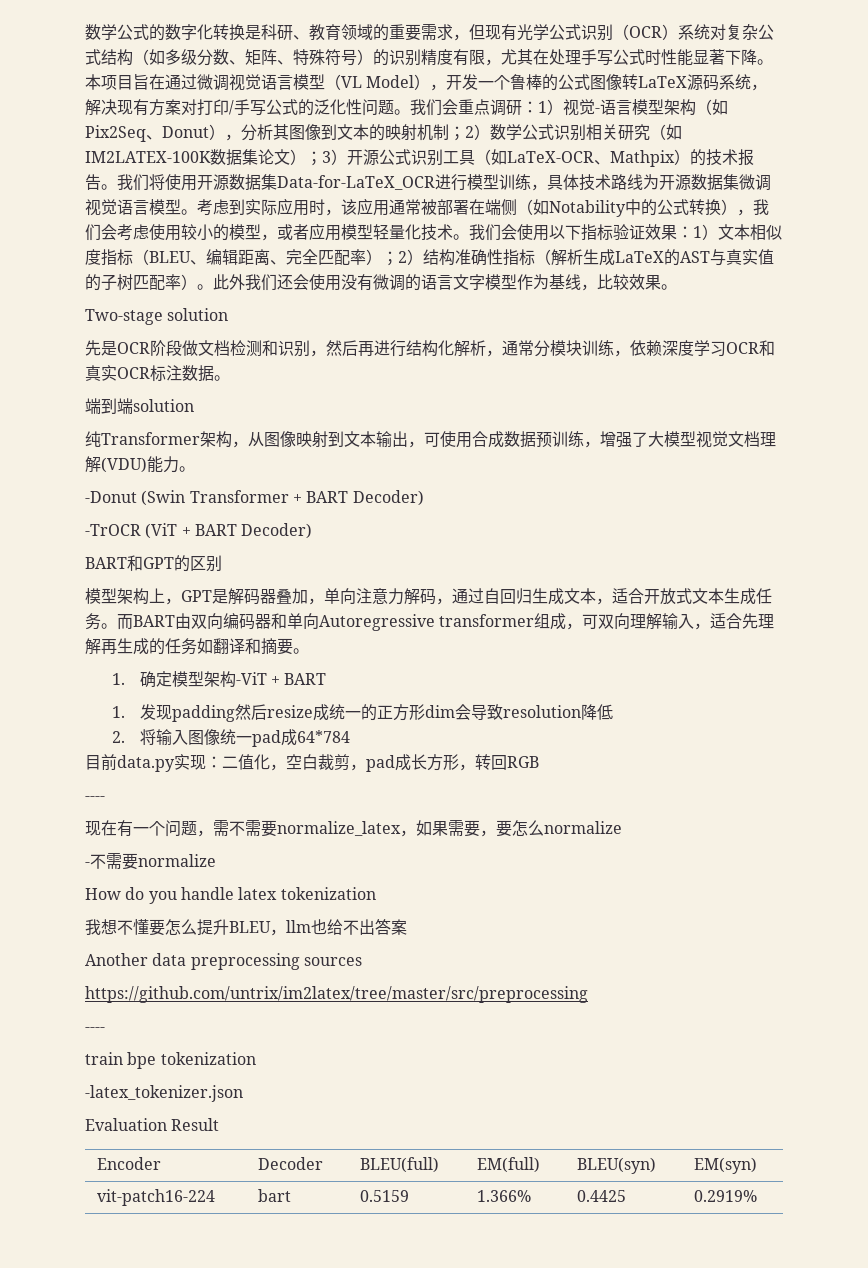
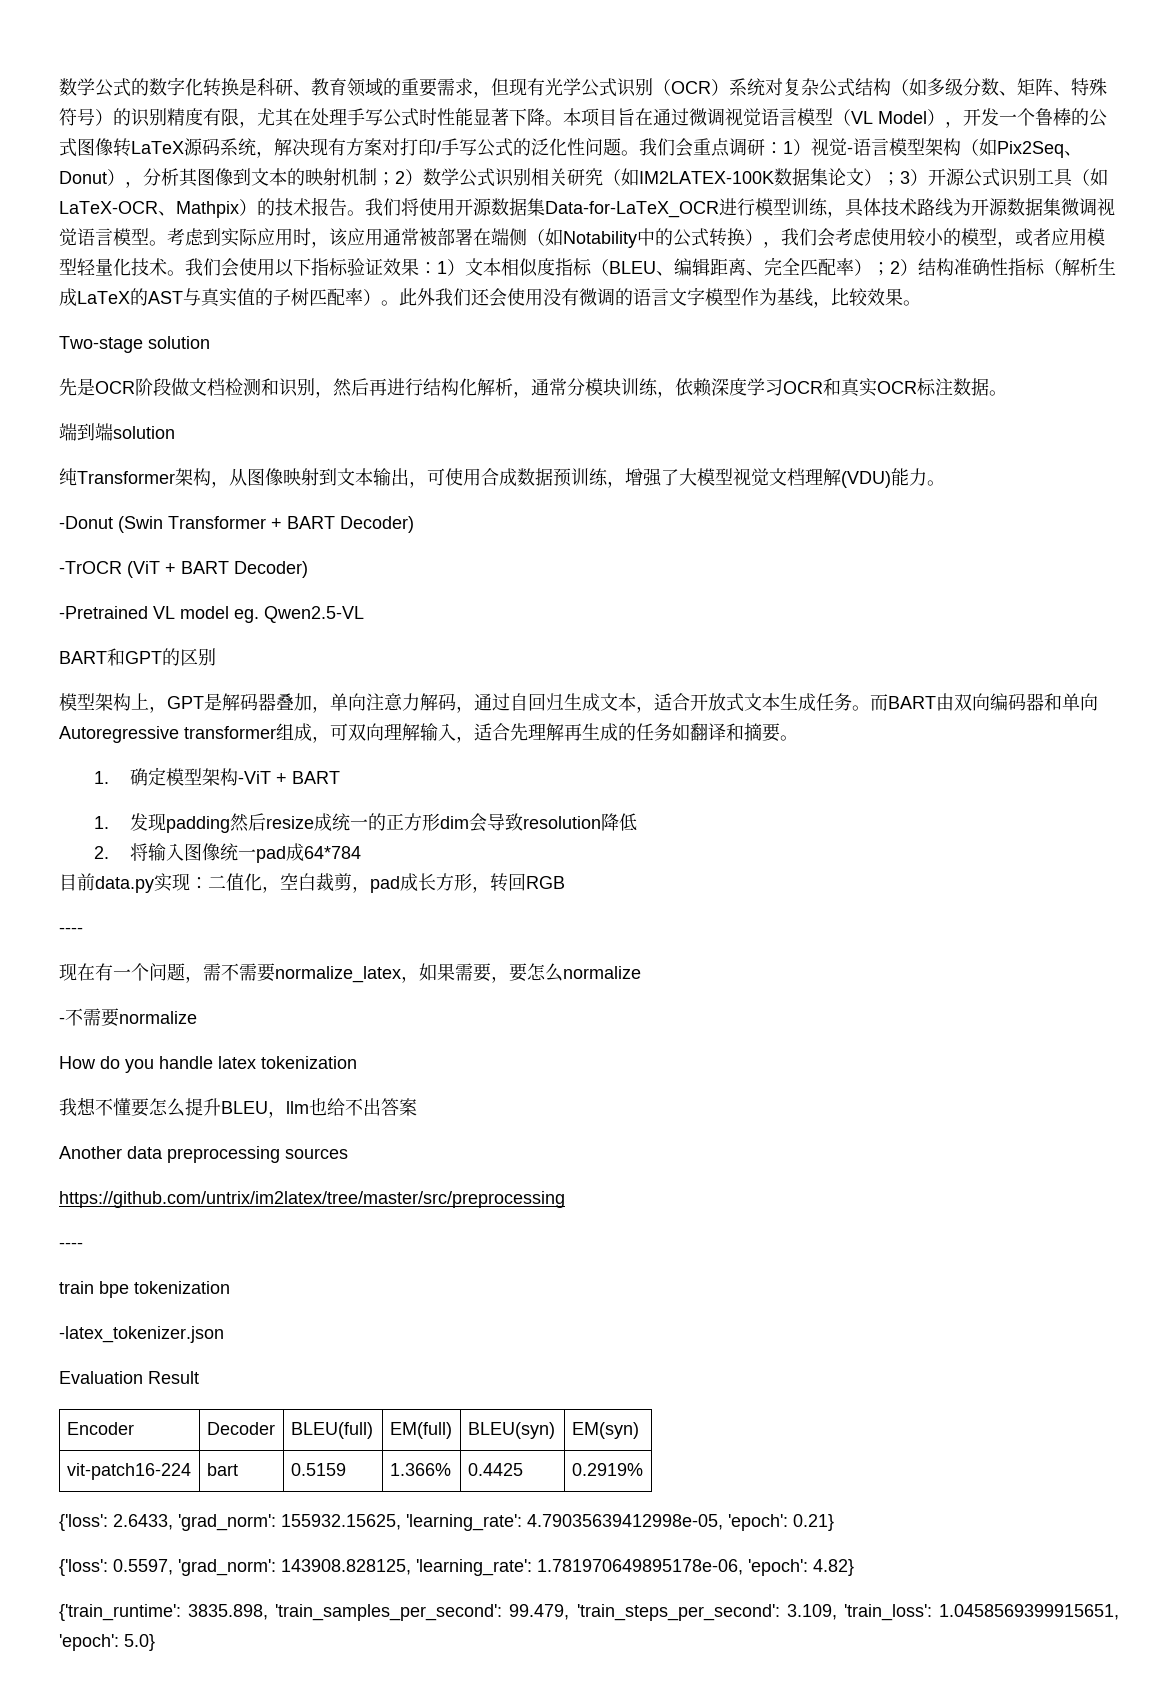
+ -Pretrained VL model eg. Qwen2.5-VL
+ {'loss': 2.6433, 'grad_norm': 155932.15625, 'learning_rate': 4.79035639412998e-05, 'epoch': 0.21}
+ {'loss': 0.5597, 'grad_norm': 143908.828125, 'learning_rate': 1.781970649895178e-06, 'epoch': 4.82}
+ {'train_runtime': 3835.898, 'train_samples_per_second': 99.479, 'train_steps_per_second': 3.109, 'train_loss': 1.0458569399915651, 'epoch': 5.0}

